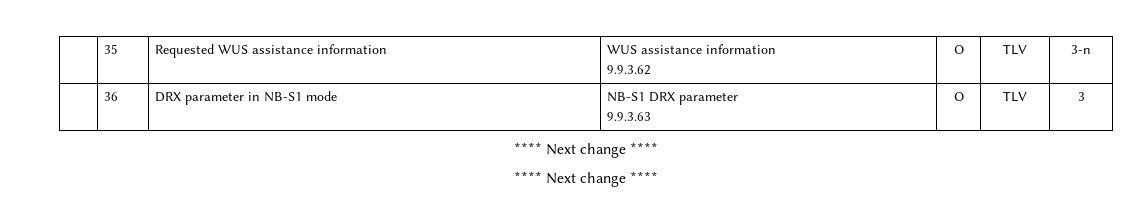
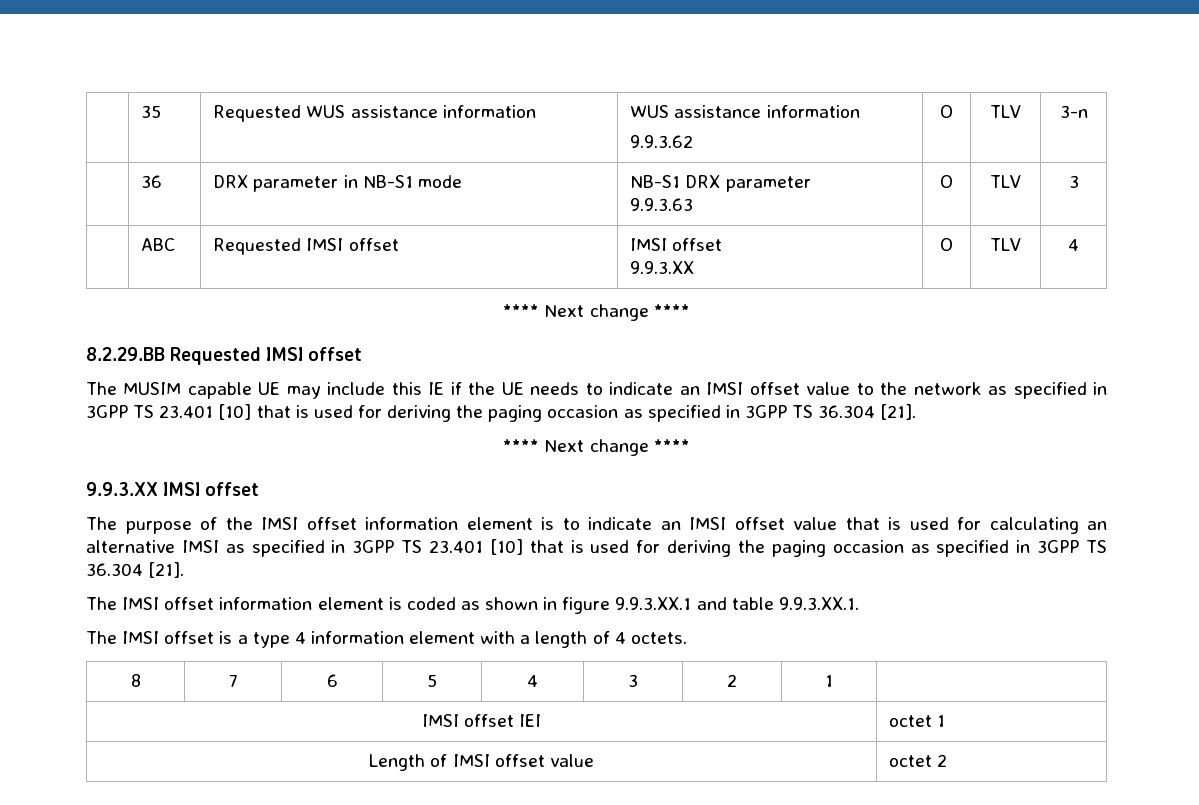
  | 36 | DRX parameter in NB-S1 mode | NB-S1 DRX parameter
  9.9.3.63 | O | TLV | 3
+ | ABC | Requested IMSI offset | IMSI offset
+ 9.9.3.XX | O | TLV | 4
  **** Next change ****
+ 8.2.29.BB Requested IMSI offset
+ The MUSIM capable UE may include this IE if the UE needs to indicate an IMSI offset value to the network as specified in 3GPP TS 23.401 [10] that is used for deriving the paging occasion as specified in 3GPP TS 36.304 [21].
  **** Next change ****
+ 9.9.3.XX IMSI offset
+ The purpose of the IMSI offset information element is to indicate an IMSI offset value that is used for calculating an alternative IMSI as specified in 3GPP TS 23.401 [10] that is used for deriving the paging occasion as specified in 3GPP TS 36.304 [21].
+ The IMSI offset information element is coded as shown in figure 9.9.3.XX.1 and table 9.9.3.XX.1.
+ The IMSI offset is a type 4 information element with a length of 4 octets.
+ 8 | 7 | 6 | 5 | 4 | 3 | 2 | 1 |
+ IMSI offset IEI | octet 1
+ Length of IMSI offset value | octet 2

